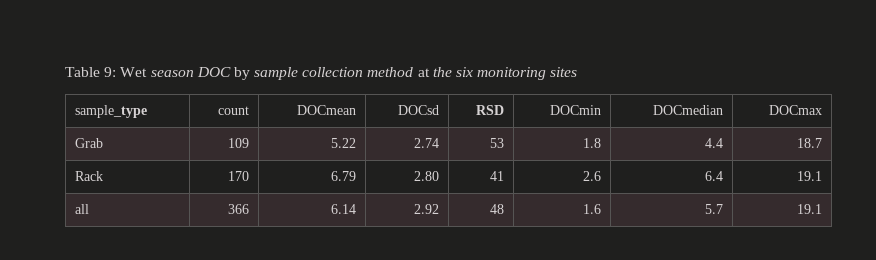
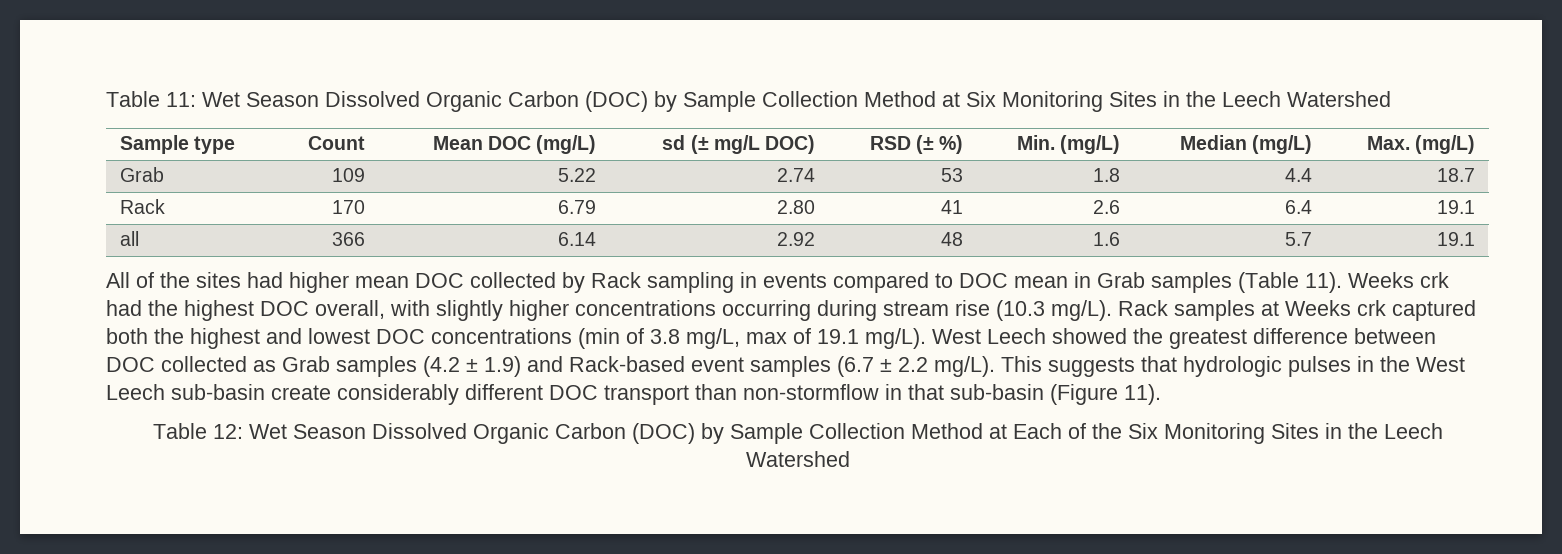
- Table 9: Wet season DOC by sample collection method at the six monitoring sites
- sample_type | count | DOCmean | DOCsd | RSD | DOCmin | DOCmedian | DOCmax
+ Table 11: Wet Season Dissolved Organic Carbon (DOC) by Sample Collection Method at Six Monitoring Sites in the Leech Watershed
+ Sample type | Count | Mean DOC (mg/L) | sd (± mg/L DOC) | RSD (± %) | Min. (mg/L) | Median (mg/L) | Max. (mg/L)
+ All of the sites had higher mean DOC collected by Rack sampling in events compared to DOC mean in Grab samples (Table 11). Weeks crk had the highest DOC overall, with slightly higher concentrations occurring during stream rise (10.3 mg/L). Rack samples at Weeks crk captured both the highest and lowest DOC concentrations (min of 3.8 mg/L, max of 19.1 mg/L). West Leech showed the greatest difference between DOC collected as Grab samples (4.2 ± 1.9) and Rack-based event samples (6.7 ± 2.2 mg/L). This suggests that hydrologic pulses in the West Leech sub-basin create considerably different DOC transport than non-stormflow in that sub-basin (Figure 11).
+ Table 12: Wet Season Dissolved Organic Carbon (DOC) by Sample Collection Method at Each of the Six Monitoring Sites in the Leech Watershed

